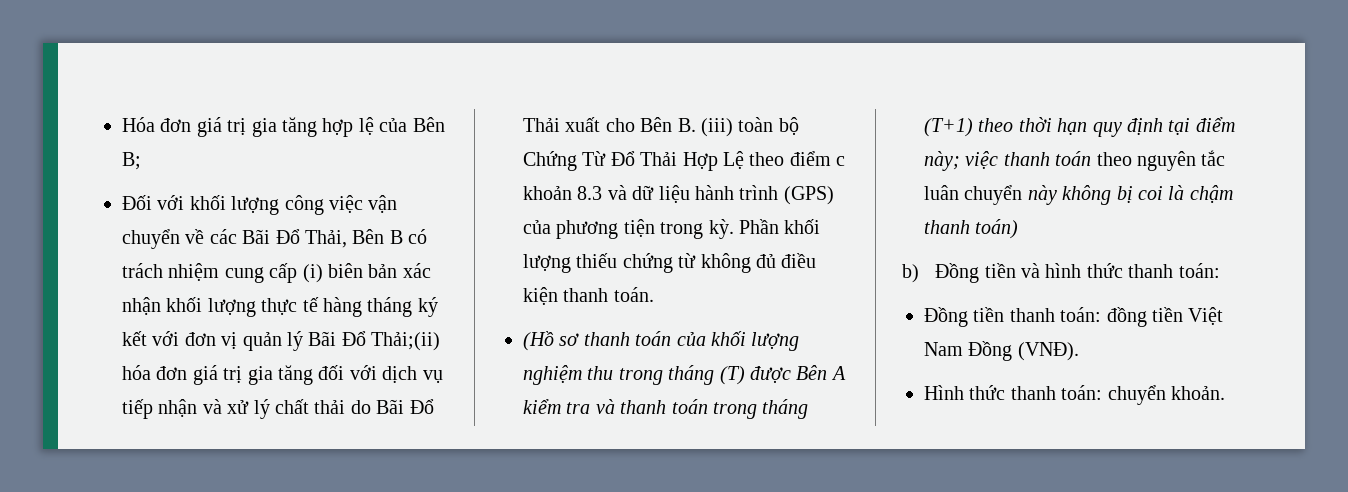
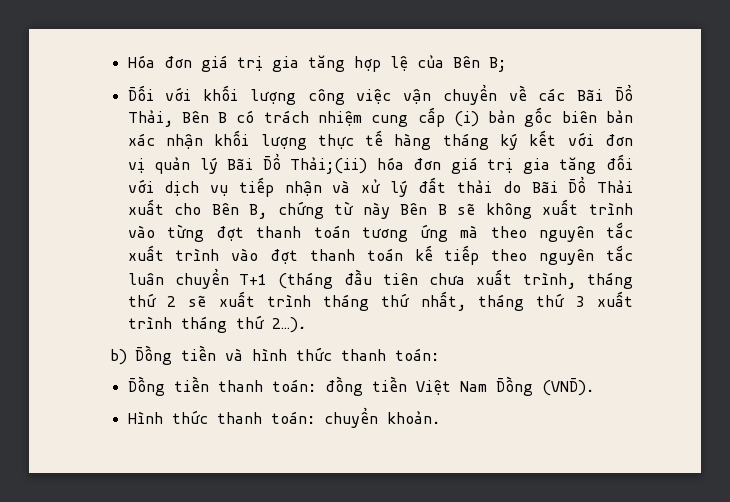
- Đối với khối lượng công việc vận chuyển về các Bãi Đổ Thải, Bên B có trách nhiệm cung cấp (i) biên bản xác nhận khối lượng thực tế hàng tháng ký kết với đơn vị quản lý Bãi Đổ Thải;(ii) hóa đơn giá trị gia tăng đối với dịch vụ tiếp nhận và xử lý chất thải do Bãi Đổ Thải xuất cho Bên B. (iii) toàn bộ Chứng Từ Đổ Thải Hợp Lệ theo điểm c khoản 8.3 và dữ liệu hành trình (GPS) của phương tiện trong kỳ. Phần khối lượng thiếu chứng từ không đủ điều kiện thanh toán.
- (Hồ sơ thanh toán của khối lượng nghiệm thu trong tháng (T) được Bên A kiểm tra và thanh toán trong tháng (T+1) theo thời hạn quy định tại điểm này; việc thanh toán theo nguyên tắc luân chuyển này không bị coi là chậm thanh toán)
+ Đối với khối lượng công việc vận chuyển về các Bãi Đổ Thải, Bên B có trách nhiệm cung cấp (i) bản gốc biên bản xác nhận khối lượng thực tế hàng tháng ký kết với đơn vị quản lý Bãi Đổ Thải;(ii) hóa đơn giá trị gia tăng đối với dịch vụ tiếp nhận và xử lý đất thải do Bãi Đổ Thải xuất cho Bên B, chứng từ này Bên B sẽ không xuất trình vào từng đợt thanh toán tương ứng mà theo nguyên tắc xuất trình vào đợt thanh toán kế tiếp theo nguyên tắc luân chuyển T+1 (tháng đầu tiên chưa xuất trình, tháng thứ 2 sẽ xuất trình tháng thứ nhất, tháng thứ 3 xuất trình tháng thứ 2…).

